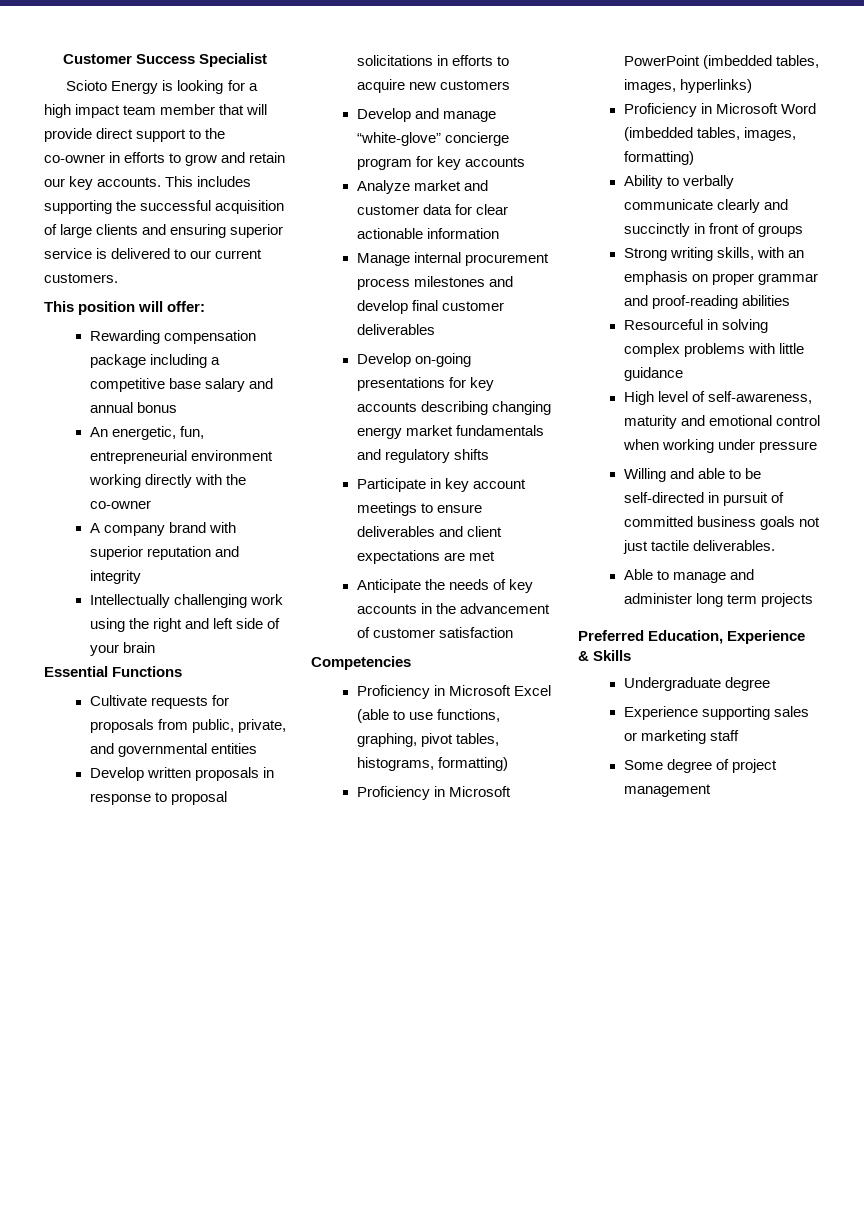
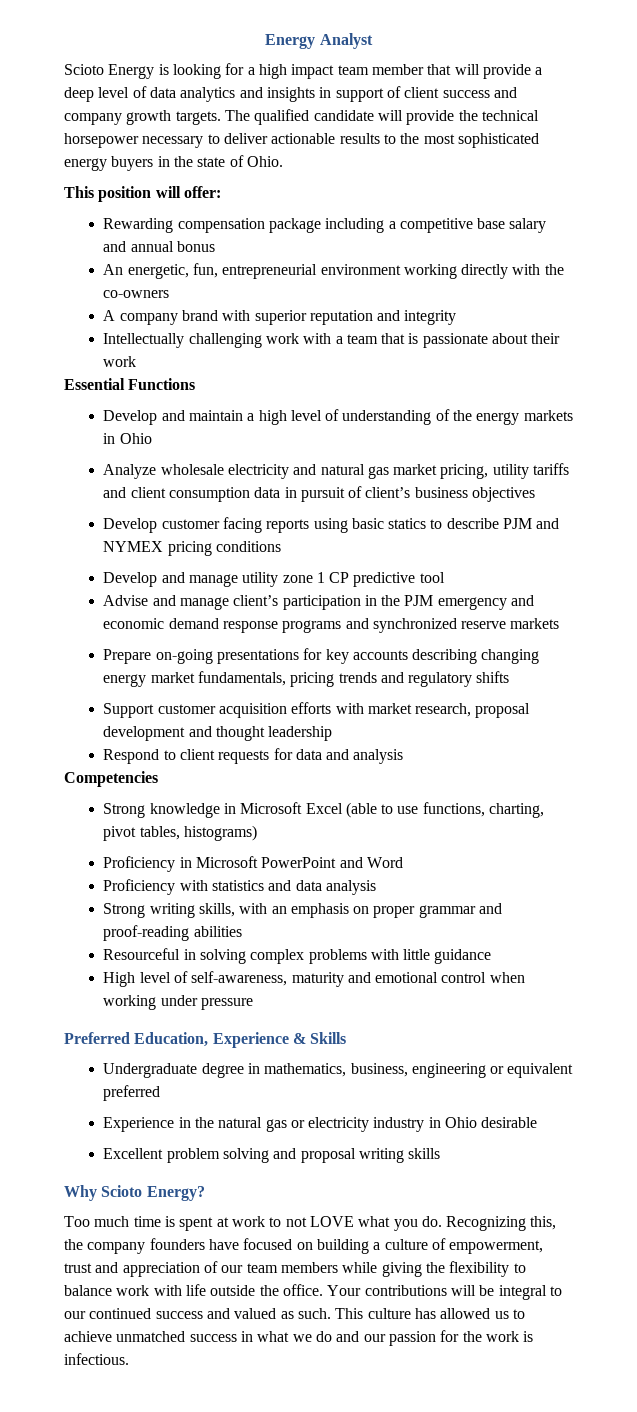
- Customer Success Specialist
+ Energy Analyst
- Scioto Energy is looking for a high impact team member that will provide direct support to the co-owner in efforts to grow and retain our key accounts. This includes supporting the successful acquisition of large clients and ensuring superior service is delivered to our current customers.
+ Scioto Energy is looking for a high impact team member that will provide a deep level of data analytics and insights in support of client success and company growth targets. The qualified candidate will provide the technical horsepower necessary to deliver actionable results to the most sophisticated energy buyers in the state of Ohio.
- An energetic, fun, entrepreneurial environment working directly with the co-owner
+ An energetic, fun, entrepreneurial environment working directly with the co-owners
- Intellectually challenging work using the right and left side of your brain
+ Intellectually challenging work with a team that is passionate about their work
  Essential Functions
- Cultivate requests for proposals from public, private, and governmental entities
- Develop written proposals in response to proposal solicitations in efforts to acquire new customers
- Develop and manage “white-glove” concierge program for key accounts
- Analyze market and customer data for clear actionable information
- Manage internal procurement process milestones and develop final customer deliverables
- Develop on-going presentations for key accounts describing changing energy market fundamentals and regulatory shifts
+ Develop and maintain a high level of understanding of the energy markets in Ohio
+ Analyze wholesale electricity and natural gas market pricing, utility tariffs and client consumption data in pursuit of client’s business objectives
+ Develop customer facing reports using basic statics to describe PJM and NYMEX pricing conditions
+ Develop and manage utility zone 1 CP predictive tool
+ Advise and manage client’s participation in the PJM emergency and economic demand response programs and synchronized reserve markets
+ Prepare on-going presentations for key accounts describing changing energy market fundamentals, pricing trends and regulatory shifts
- Participate in key account meetings to ensure deliverables and client expectations are met
- Anticipate the needs of key accounts in the advancement of customer satisfaction
+ Support customer acquisition efforts with market research, proposal development and thought leadership
+ Respond to client requests for data and analysis
- Proficiency in Microsoft Excel (able to use functions, graphing, pivot tables, histograms, formatting)
+ Strong knowledge in Microsoft Excel (able to use functions, charting, pivot tables, histograms)
- Proficiency in Microsoft PowerPoint (imbedded tables, images, hyperlinks)
- Proficiency in Microsoft Word (imbedded tables, images, formatting)
- Ability to verbally communicate clearly and succinctly in front of groups
+ Proficiency in Microsoft PowerPoint and Word
+ Proficiency with statistics and data analysis
- Willing and able to be self-directed in pursuit of committed business goals not just tactile deliverables.
- Able to manage and administer long term projects
- Undergraduate degree
- Experience supporting sales or marketing staff
- Some degree of project management
+ Undergraduate degree in mathematics, business, engineering or equivalent preferred
+ Experience in the natural gas or electricity industry in Ohio desirable
+ Excellent problem solving and proposal writing skills
+ Why Scioto Energy?
+ Too much time is spent at work to not LOVE what you do. Recognizing this, the company founders have focused on building a culture of empowerment, trust and appreciation of our team members while giving the flexibility to balance work with life outside the office. Your contributions will be integral to our continued success and valued as such. This culture has allowed us to achieve unmatched success in what we do and our passion for the work is infectious.

